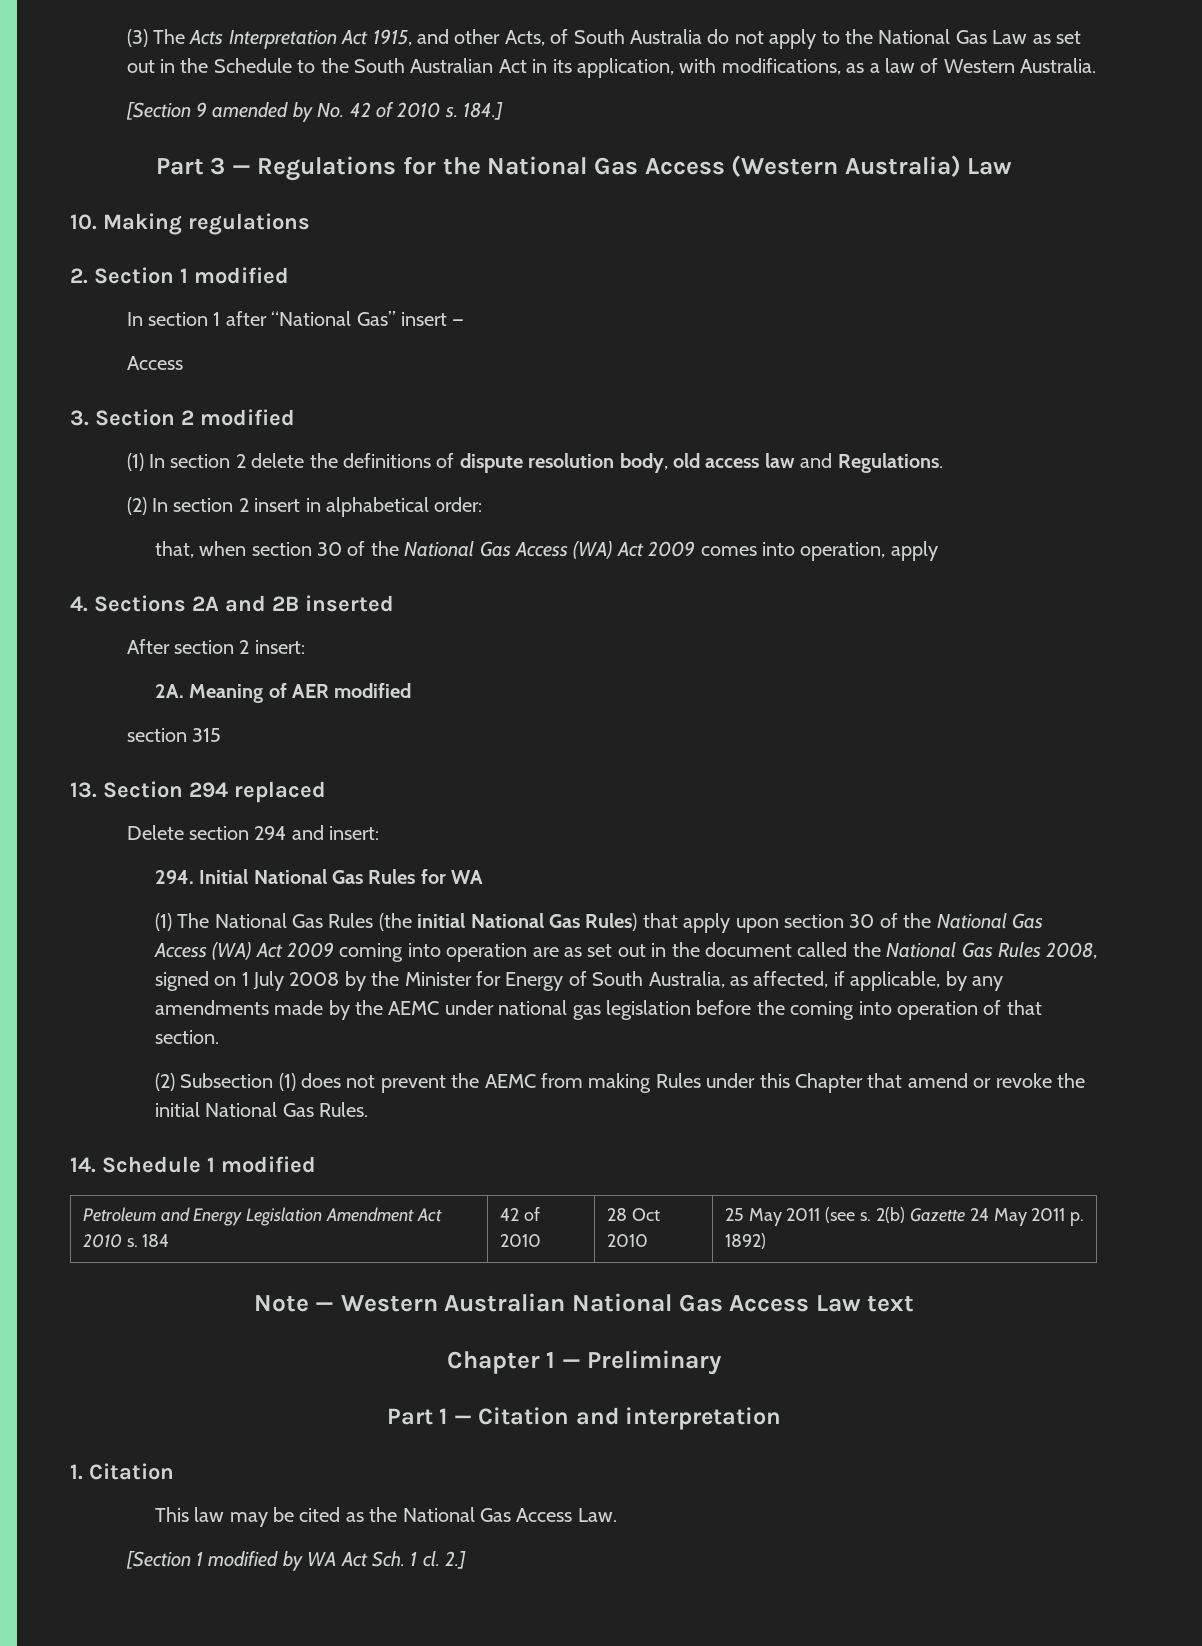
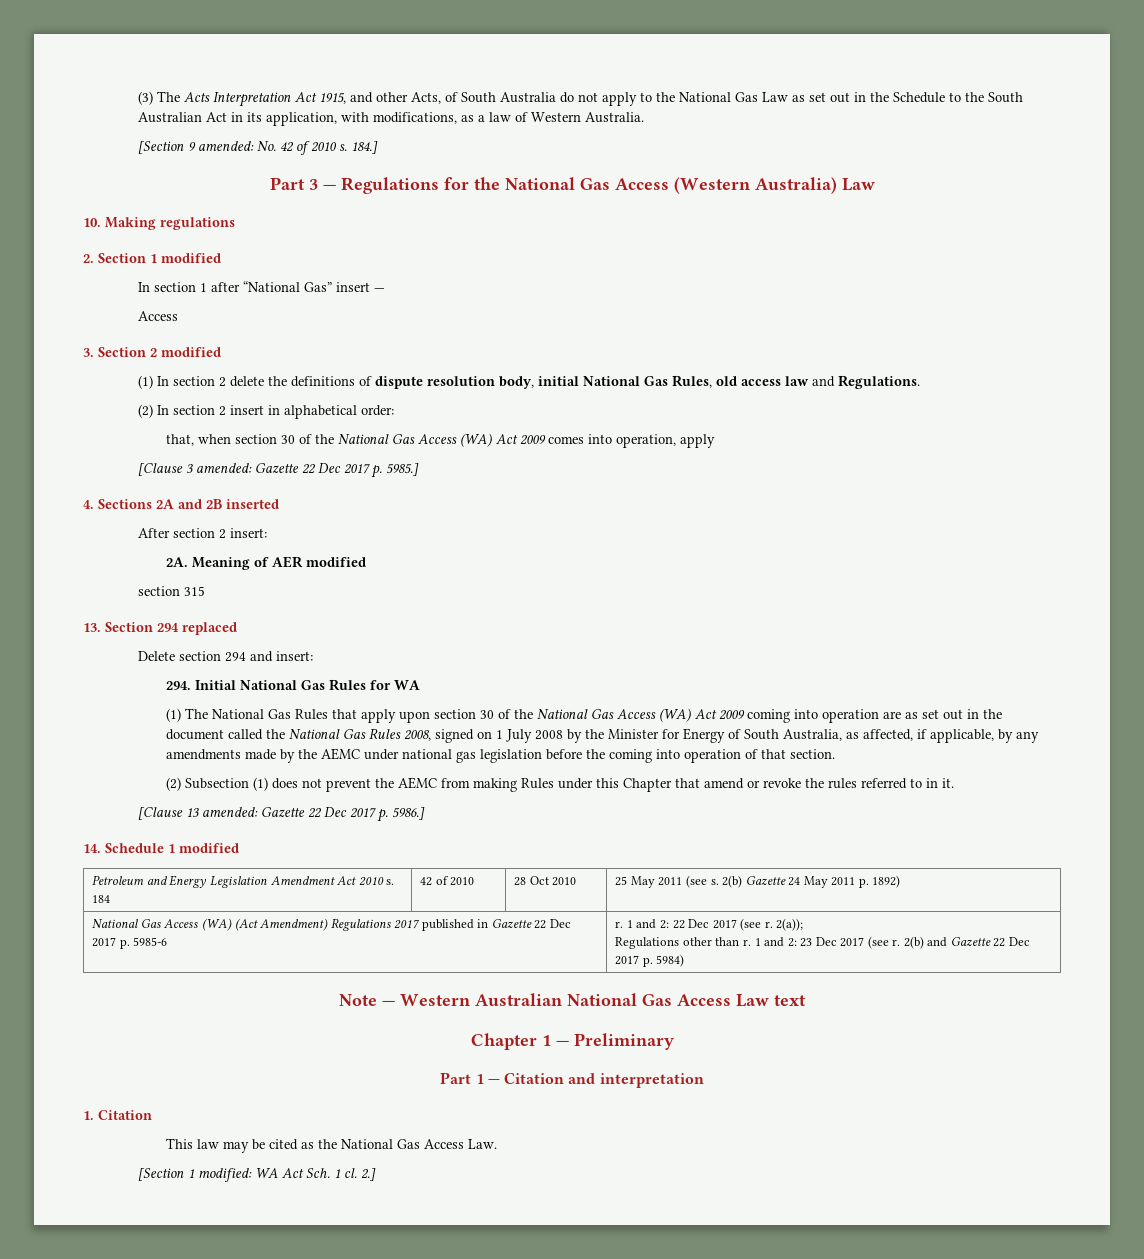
- [Section 9 amended by No. 42 of 2010 s.
+ [Section 9 amended: No. 42 of 2010 s.
- (1) In section 2 delete the definitions of dispute resolution body, old access law and Regulations.
+ (1) In section 2 delete the definitions of dispute resolution body, initial National Gas Rules, old access law and Regulations.
+ [Clause 3 amended: Gazette 22 Dec 2017 p. 5985.]
- (1) The National Gas Rules (the initial National Gas Rules) that apply upon section 30 of the National Gas Access (WA) Act 2009 coming into operation are as set out in the document called the National Gas Rules 2008, signed on 1 July 2008 by the Minister for Energy of South Australia, as affected, if applicable, by any amendments made by the AEMC under national gas legislation before the coming into operation of that section.
+ (1) The National Gas Rules that apply upon section 30 of the National Gas Access (WA) Act 2009 coming into operation are as set out in the document called the National Gas Rules 2008, signed on 1 July 2008 by the Minister for Energy of South Australia, as affected, if applicable, by any amendments made by the AEMC under national gas legislation before the coming into operation of that section.
- (2) Subsection (1) does not prevent the AEMC from making Rules under this Chapter that amend or revoke the initial National Gas Rules.
+ (2) Subsection (1) does not prevent the AEMC from making Rules under this Chapter that amend or revoke the rules referred to in it.
+ [Clause 13 amended: Gazette 22 Dec 2017 p. 5986.]
+ National Gas Access (WA) (Act Amendment) Regulations 2017 published in Gazette 22 Dec 2017 p. 5985-6 | r. 1 and 2: 22 Dec 2017 (see r. 2(a));
+ Regulations other than r. 1 and 2: 23 Dec 2017 (see r. 2(b) and Gazette 22 Dec 2017 p. 5984)
- [Section 1 modified by WA Act Sch. 1 cl.
+ [Section 1 modified: WA Act Sch. 1 cl.

